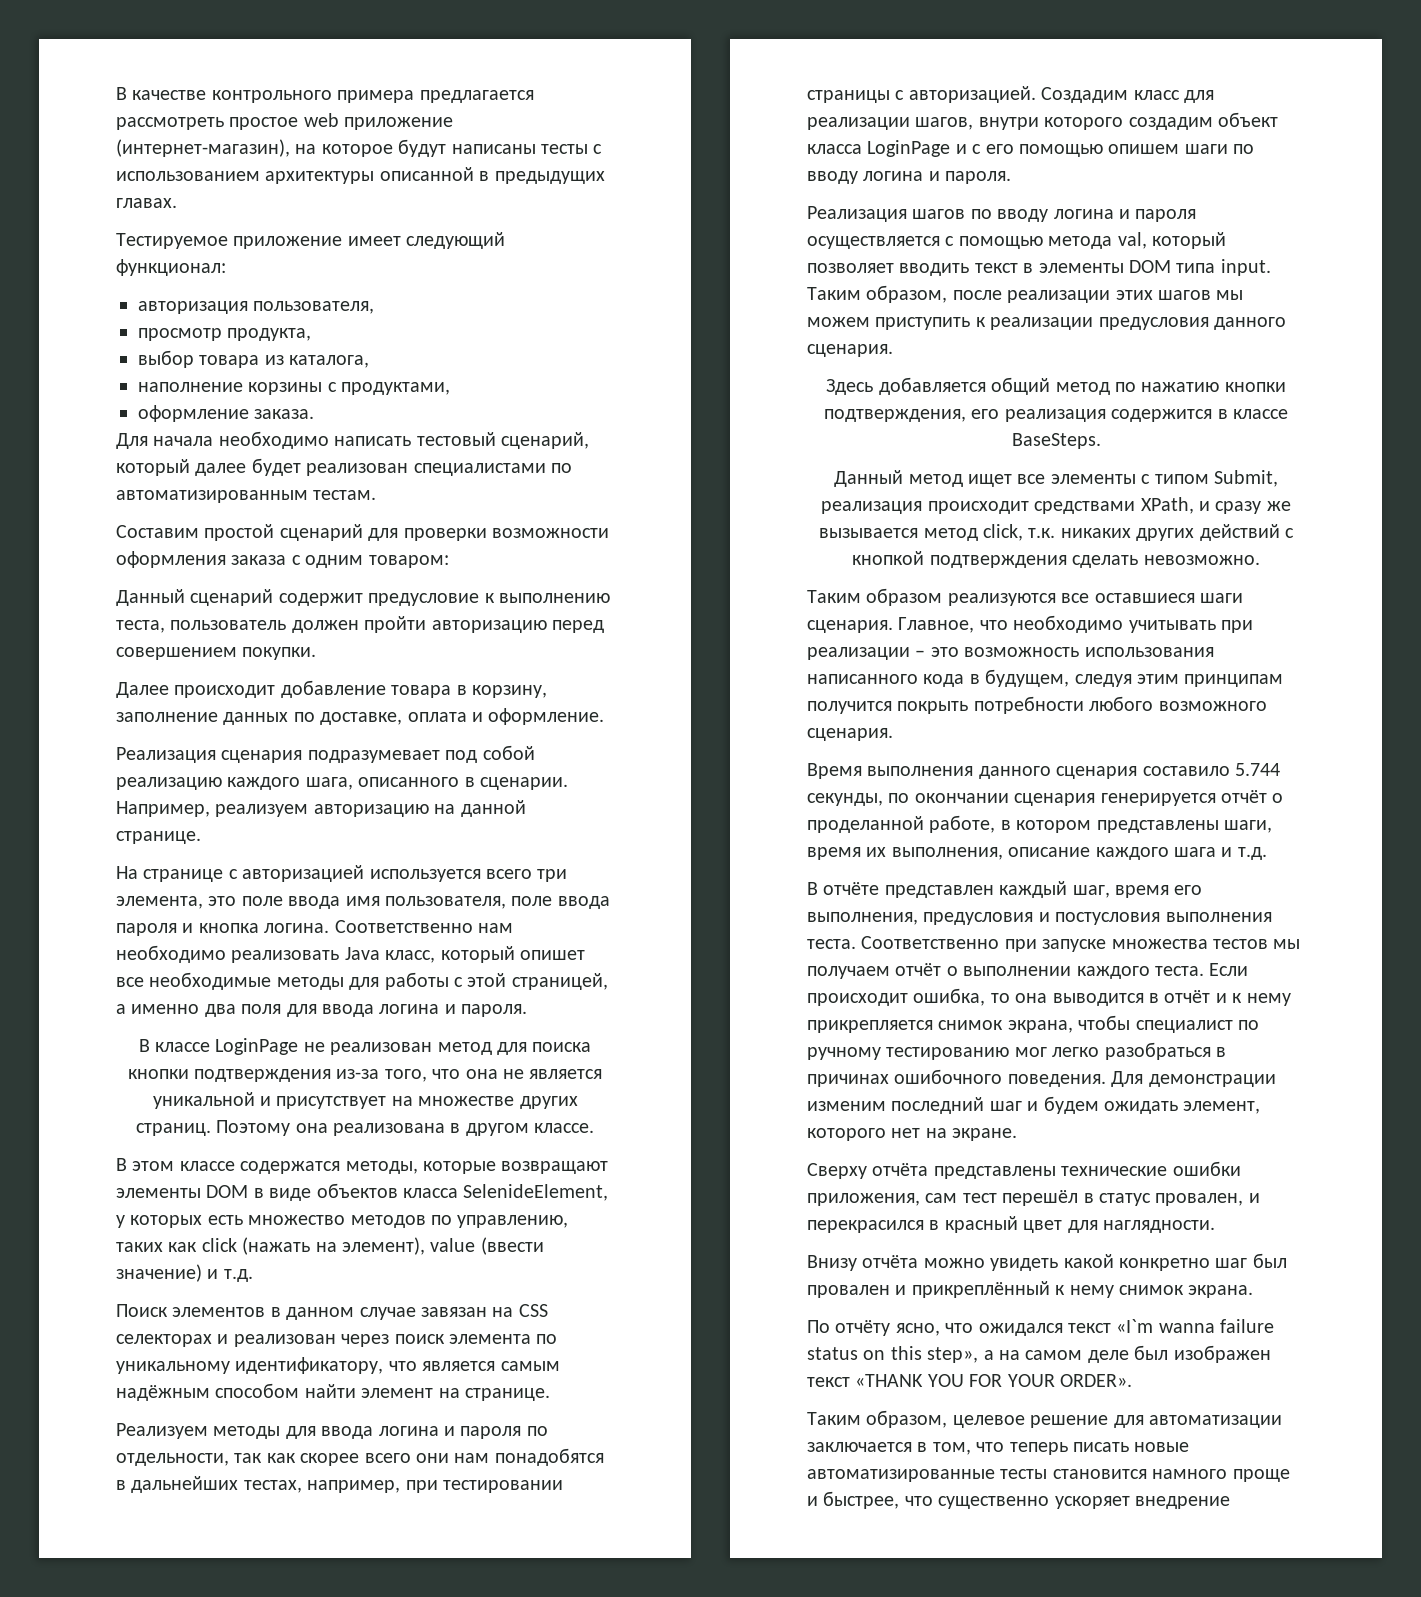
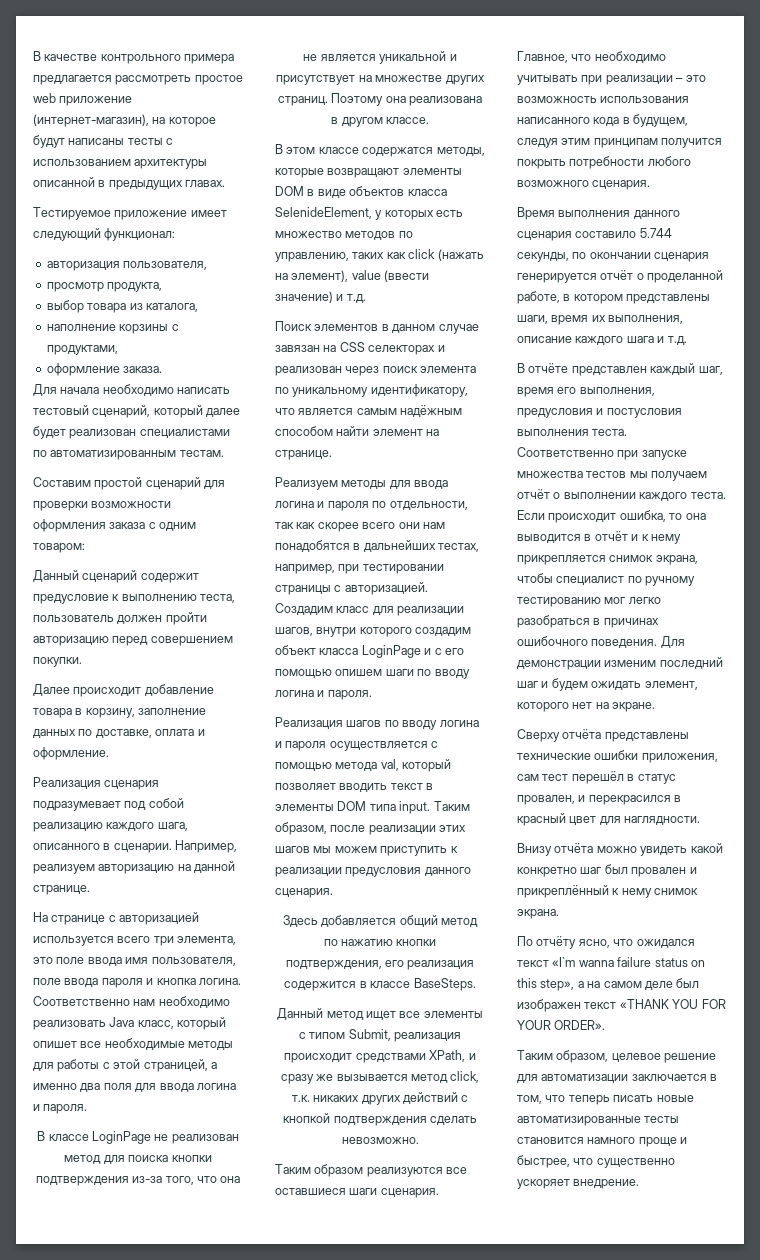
- Таким образом, целевое решение для автоматизации заключается в том, что теперь писать новые автоматизированные тесты становится намного проще и быстрее, что существенно ускоряет внедрение
+ Таким образом, целевое решение для автоматизации заключается в том, что теперь писать новые автоматизированные тесты становится намного проще и быстрее, что существенно ускоряет внедрение.

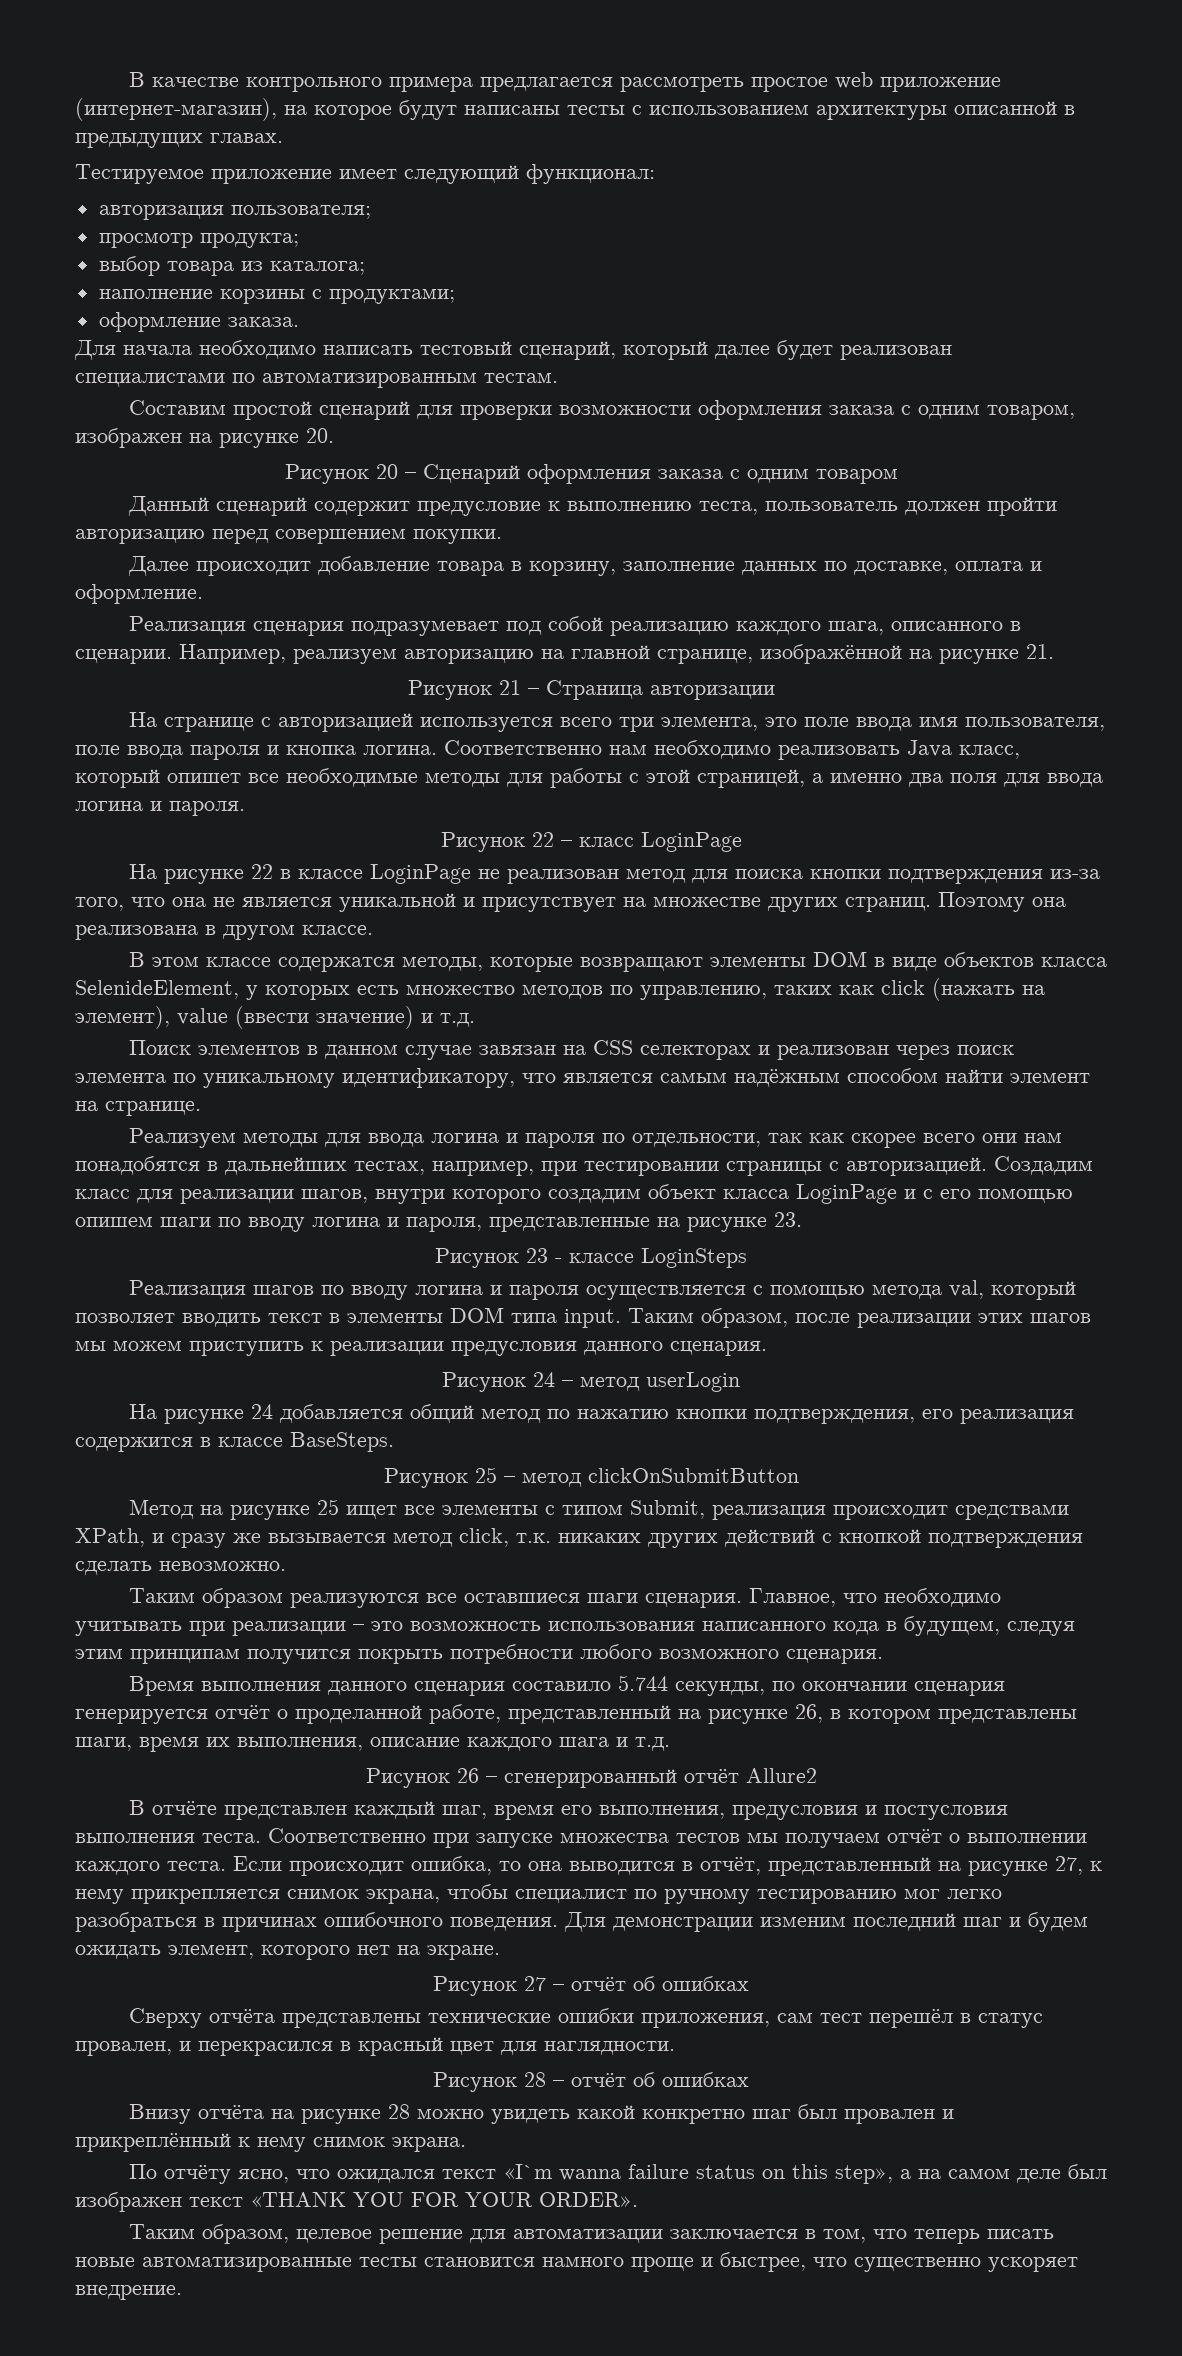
- авторизация пользователя,
+ авторизация пользователя;
- просмотр продукта,
+ просмотр продукта;
- выбор товара из каталога,
+ выбор товара из каталога;
- наполнение корзины с продуктами,
+ наполнение корзины с продуктами;
- Составим простой сценарий для проверки возможности оформления заказа с одним товаром:
+ Составим простой сценарий для проверки возможности оформления заказа с одним товаром, изображен на рисунке 20.
+ Рисунок 20 – Сценарий оформления заказа с одним товаром
- Например, реализуем авторизацию на данной странице.
+ Например, реализуем авторизацию на главной странице, изображённой на рисунке 21.
+ Рисунок 21 – Страница авторизации
- В классе LoginPage не реализован метод для поиска кнопки подтверждения из-за того, что она не является уникальной и присутствует на множестве других страниц.
+ Рисунок 22 – класс LoginPage
+ На рисунке 22 в классе LoginPage не реализован метод для поиска кнопки подтверждения из-за того, что она не является уникальной и присутствует на множестве других страниц.
- Создадим класс для реализации шагов, внутри которого создадим объект класса LoginPage и с его помощью опишем шаги по вводу логина и пароля.
+ Создадим класс для реализации шагов, внутри которого создадим объект класса LoginPage и с его помощью опишем шаги по вводу логина и пароля, представленные на рисунке 23.
+ Рисунок 23 - классе LoginSteps
- Здесь добавляется общий метод по нажатию кнопки подтверждения, его реализация содержится в классе BaseSteps.
+ Рисунок 24 – метод userLogin
+ На рисунке 24 добавляется общий метод по нажатию кнопки подтверждения, его реализация содержится в классе BaseSteps.
- Данный метод ищет все элементы с типом Submit, реализация происходит средствами XPath, и сразу же вызывается метод click, т.к. никаких других действий с кнопкой подтверждения сделать невозможно.
+ Рисунок 25 – метод clickOnSubmitButton
+ Метод на рисунке 25 ищет все элементы с типом Submit, реализация происходит средствами XPath, и сразу же вызывается метод click, т.к. никаких других действий с кнопкой подтверждения сделать невозможно.
- Время выполнения данного сценария составило 5.744 секунды, по окончании сценария генерируется отчёт о проделанной работе, в котором представлены шаги, время их выполнения, описание каждого шага и т.д.
+ Время выполнения данного сценария составило 5.744 секунды, по окончании сценария генерируется отчёт о проделанной работе, представленный на рисунке 26, в котором представлены шаги, время их выполнения, описание каждого шага и т.д.
+ Рисунок 26 – сгенерированный отчёт Allure2
- Если происходит ошибка, то она выводится в отчёт и к нему прикрепляется снимок экрана, чтобы специалист по ручному тестированию мог легко разобраться в причинах ошибочного поведения.
+ Если происходит ошибка, то она выводится в отчёт, представленный на рисунке 27, к нему прикрепляется снимок экрана, чтобы специалист по ручному тестированию мог легко разобраться в причинах ошибочного поведения.
+ Рисунок 27 – отчёт об ошибках
+ Рисунок 28 – отчёт об ошибках
- Внизу отчёта можно увидеть какой конкретно шаг был провален и прикреплённый к нему снимок экрана.
+ Внизу отчёта на рисунке 28 можно увидеть какой конкретно шаг был провален и прикреплённый к нему снимок экрана.

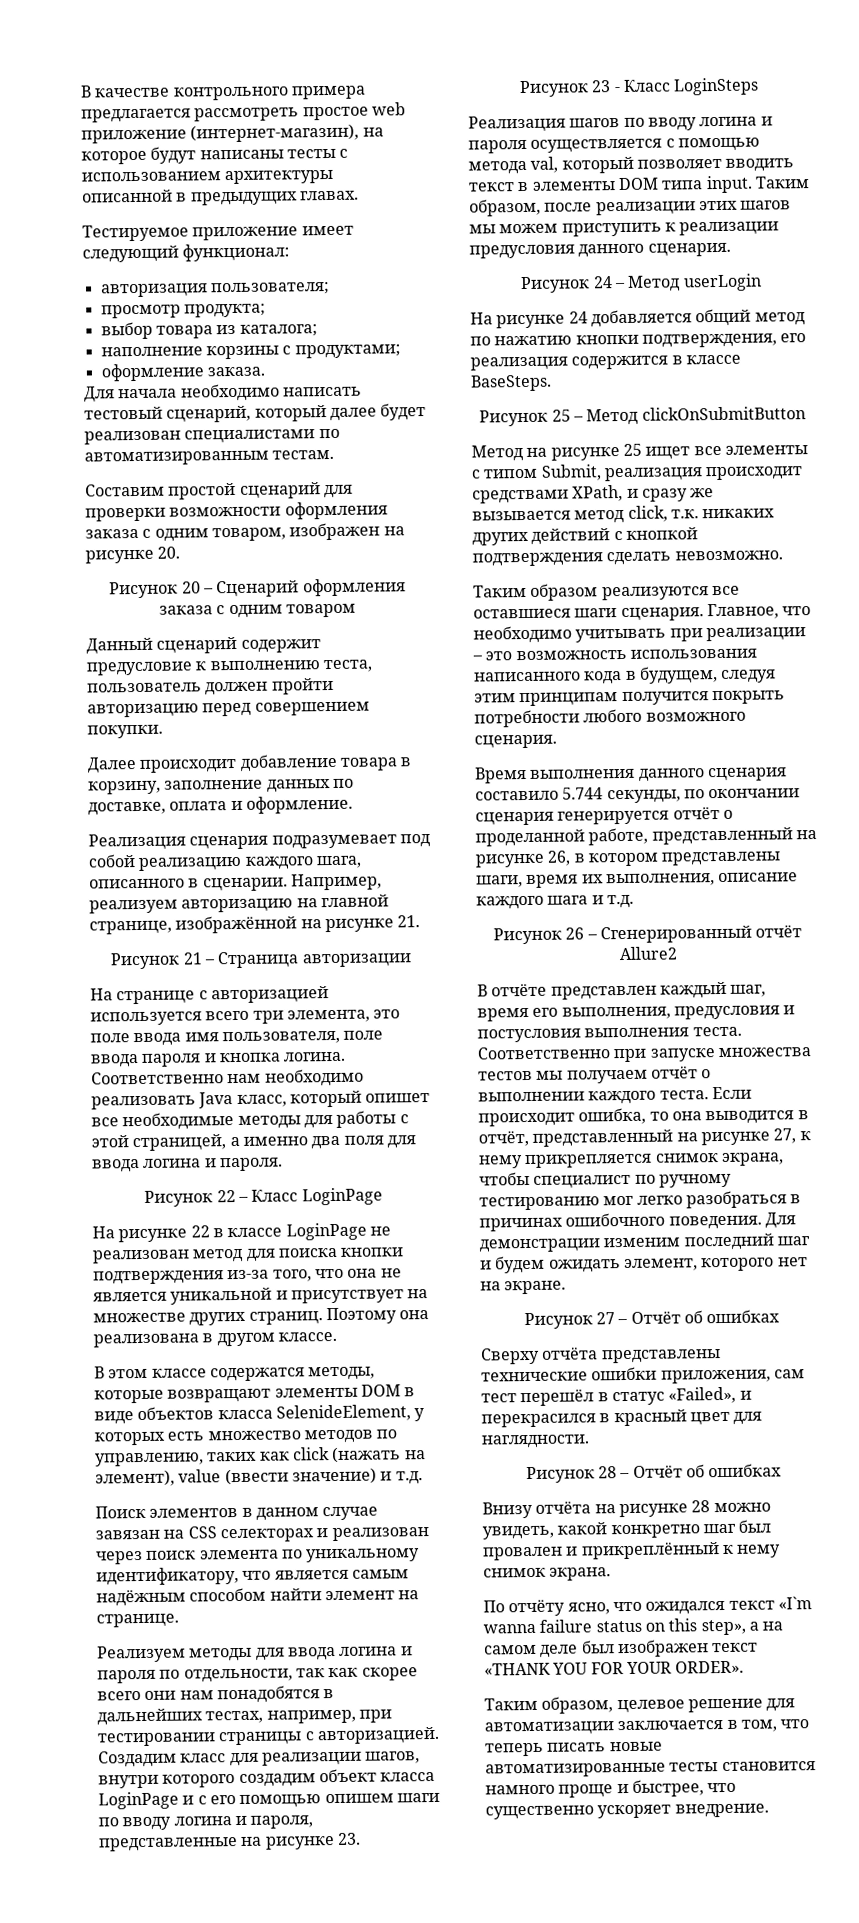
- Рисунок 22 – класс LoginPage
+ Рисунок 22 – Класс LoginPage
- Рисунок 23 - классе LoginSteps
+ Рисунок 23 - Класс LoginSteps
- Рисунок 24 – метод userLogin
+ Рисунок 24 – Метод userLogin
- Рисунок 25 – метод clickOnSubmitButton
+ Рисунок 25 – Метод clickOnSubmitButton
- Рисунок 26 – сгенерированный отчёт Allure2
+ Рисунок 26 – Сгенерированный отчёт Allure2
- Рисунок 27 – отчёт об ошибках
+ Рисунок 27 – Отчёт об ошибках
- Сверху отчёта представлены технические ошибки приложения, сам тест перешёл в статус провален, и перекрасился в красный цвет для наглядности.
+ Сверху отчёта представлены технические ошибки приложения, сам тест перешёл в статус «Failed», и перекрасился в красный цвет для наглядности.
- Рисунок 28 – отчёт об ошибках
+ Рисунок 28 – Отчёт об ошибках
- Внизу отчёта на рисунке 28 можно увидеть какой конкретно шаг был провален и прикреплённый к нему снимок экрана.
+ Внизу отчёта на рисунке 28 можно увидеть, какой конкретно шаг был провален и прикреплённый к нему снимок экрана.

